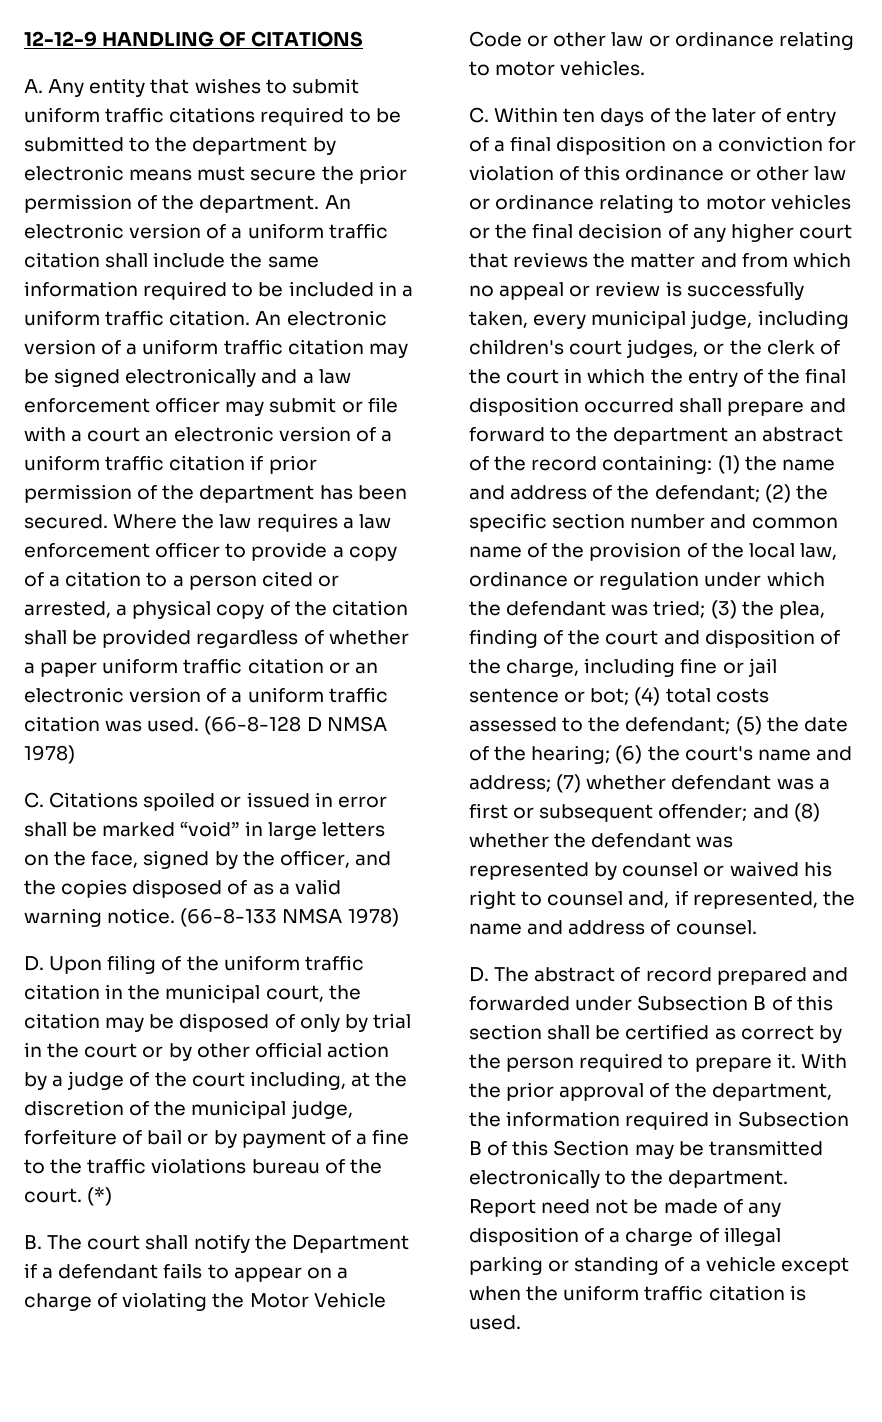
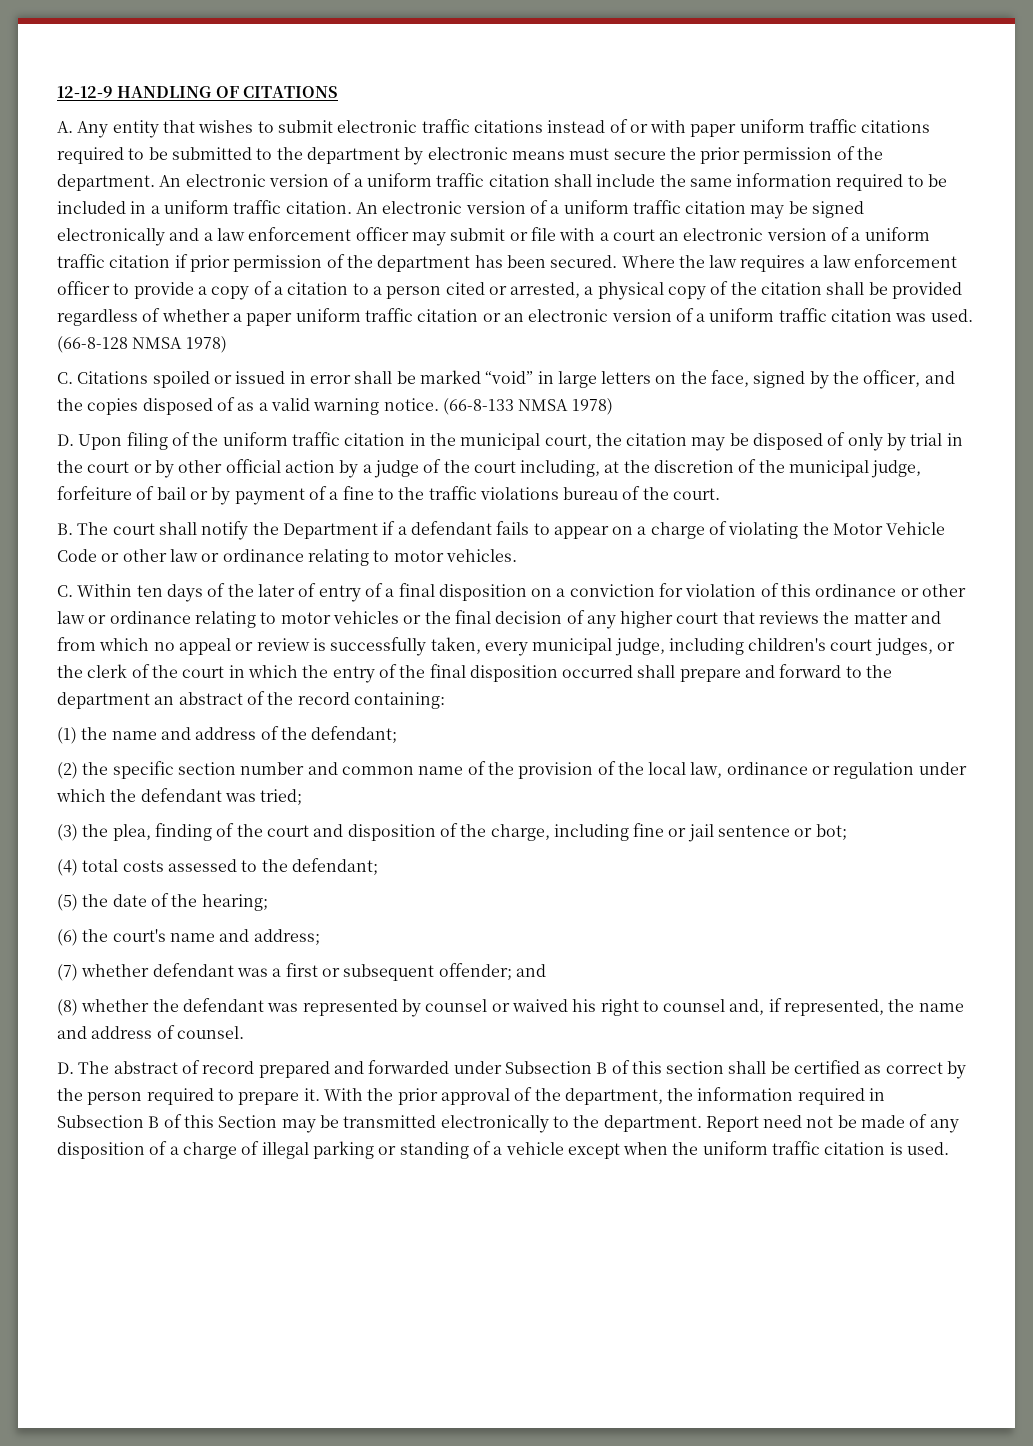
- A. Any entity that wishes to submit uniform traffic citations required to be submitted to the department by electronic means must secure the prior permission of the department.
+ A. Any entity that wishes to submit electronic traffic citations instead of or with paper uniform traffic citations required to be submitted to the department by electronic means must secure the prior permission of the department.
- (66-8-128 D NMSA 1978)
+ (66-8-128 NMSA 1978)
- (*)
- C. Within ten days of the later of entry of a final disposition on a conviction for violation of this ordinance or other law or ordinance relating to motor vehicles or the final decision of any higher court that reviews the matter and from which no appeal or review is successfully taken, every municipal judge, including children's court judges, or the clerk of the court in which the entry of the final disposition occurred shall prepare and forward to the department an abstract of the record containing: (1) the name and address of the defendant; (2) the specific section number and common name of the provision of the local law, ordinance or regulation under which the defendant was tried; (3) the plea, finding of the court and disposition of the charge, including fine or jail sentence or bot; (4) total costs assessed to the defendant; (5) the date of the hearing; (6) the court's name and address; (7) whether defendant was a first or subsequent offender; and (8) whether the defendant was represented by counsel or waived his right to counsel and, if represented, the name and address of counsel.
+ C. Within ten days of the later of entry of a final disposition on a conviction for violation of this ordinance or other law or ordinance relating to motor vehicles or the final decision of any higher court that reviews the matter and from which no appeal or review is successfully taken, every municipal judge, including children's court judges, or the clerk of the court in which the entry of the final disposition occurred shall prepare and forward to the department an abstract of the record containing:
+ (1) the name and address of the defendant;
+ (2) the specific section number and common name of the provision of the local law, ordinance or regulation under which the defendant was tried;
+ (3) the plea, finding of the court and disposition of the charge, including fine or jail sentence or bot;
+ (4) total costs assessed to the defendant;
+ (5) the date of the hearing;
+ (6) the court's name and address;
+ (7) whether defendant was a first or subsequent offender; and
+ (8) whether the defendant was represented by counsel or waived his right to counsel and, if represented, the name and address of counsel.

